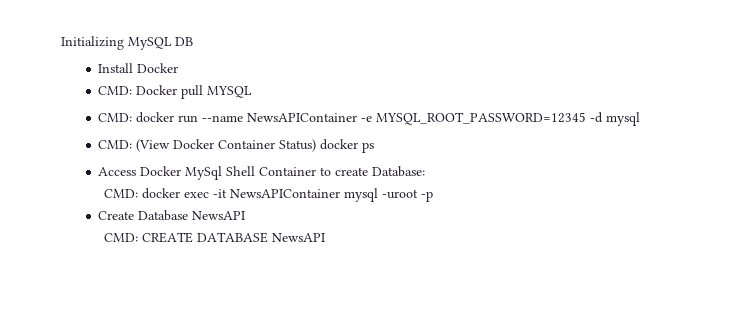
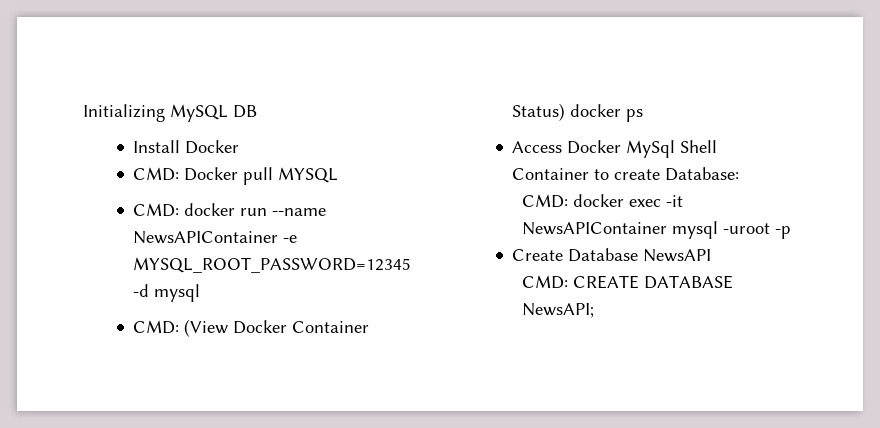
- CMD: CREATE DATABASE NewsAPI
+ CMD: CREATE DATABASE NewsAPI;

